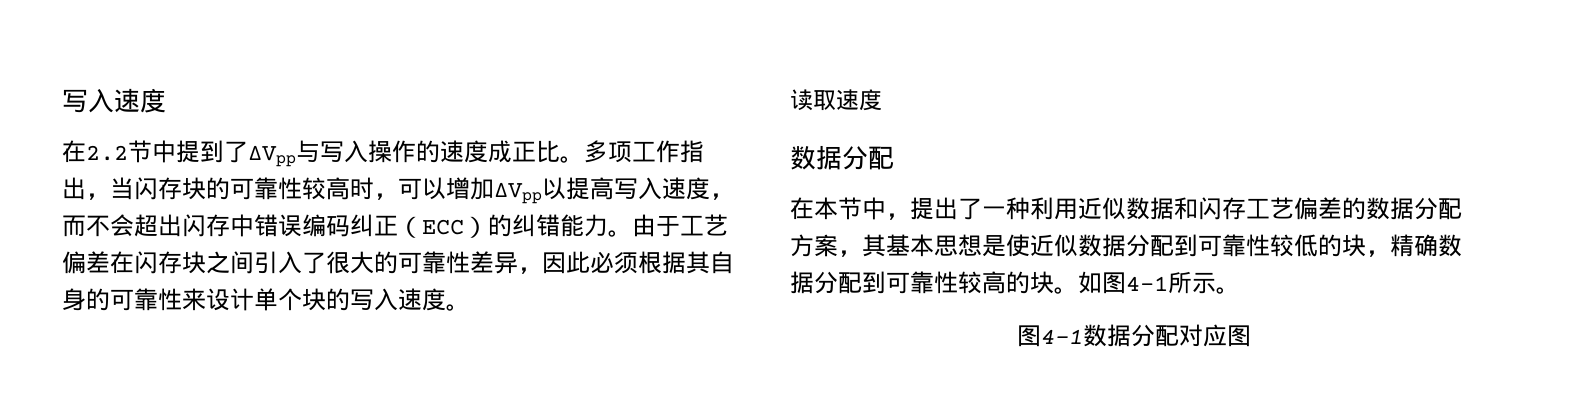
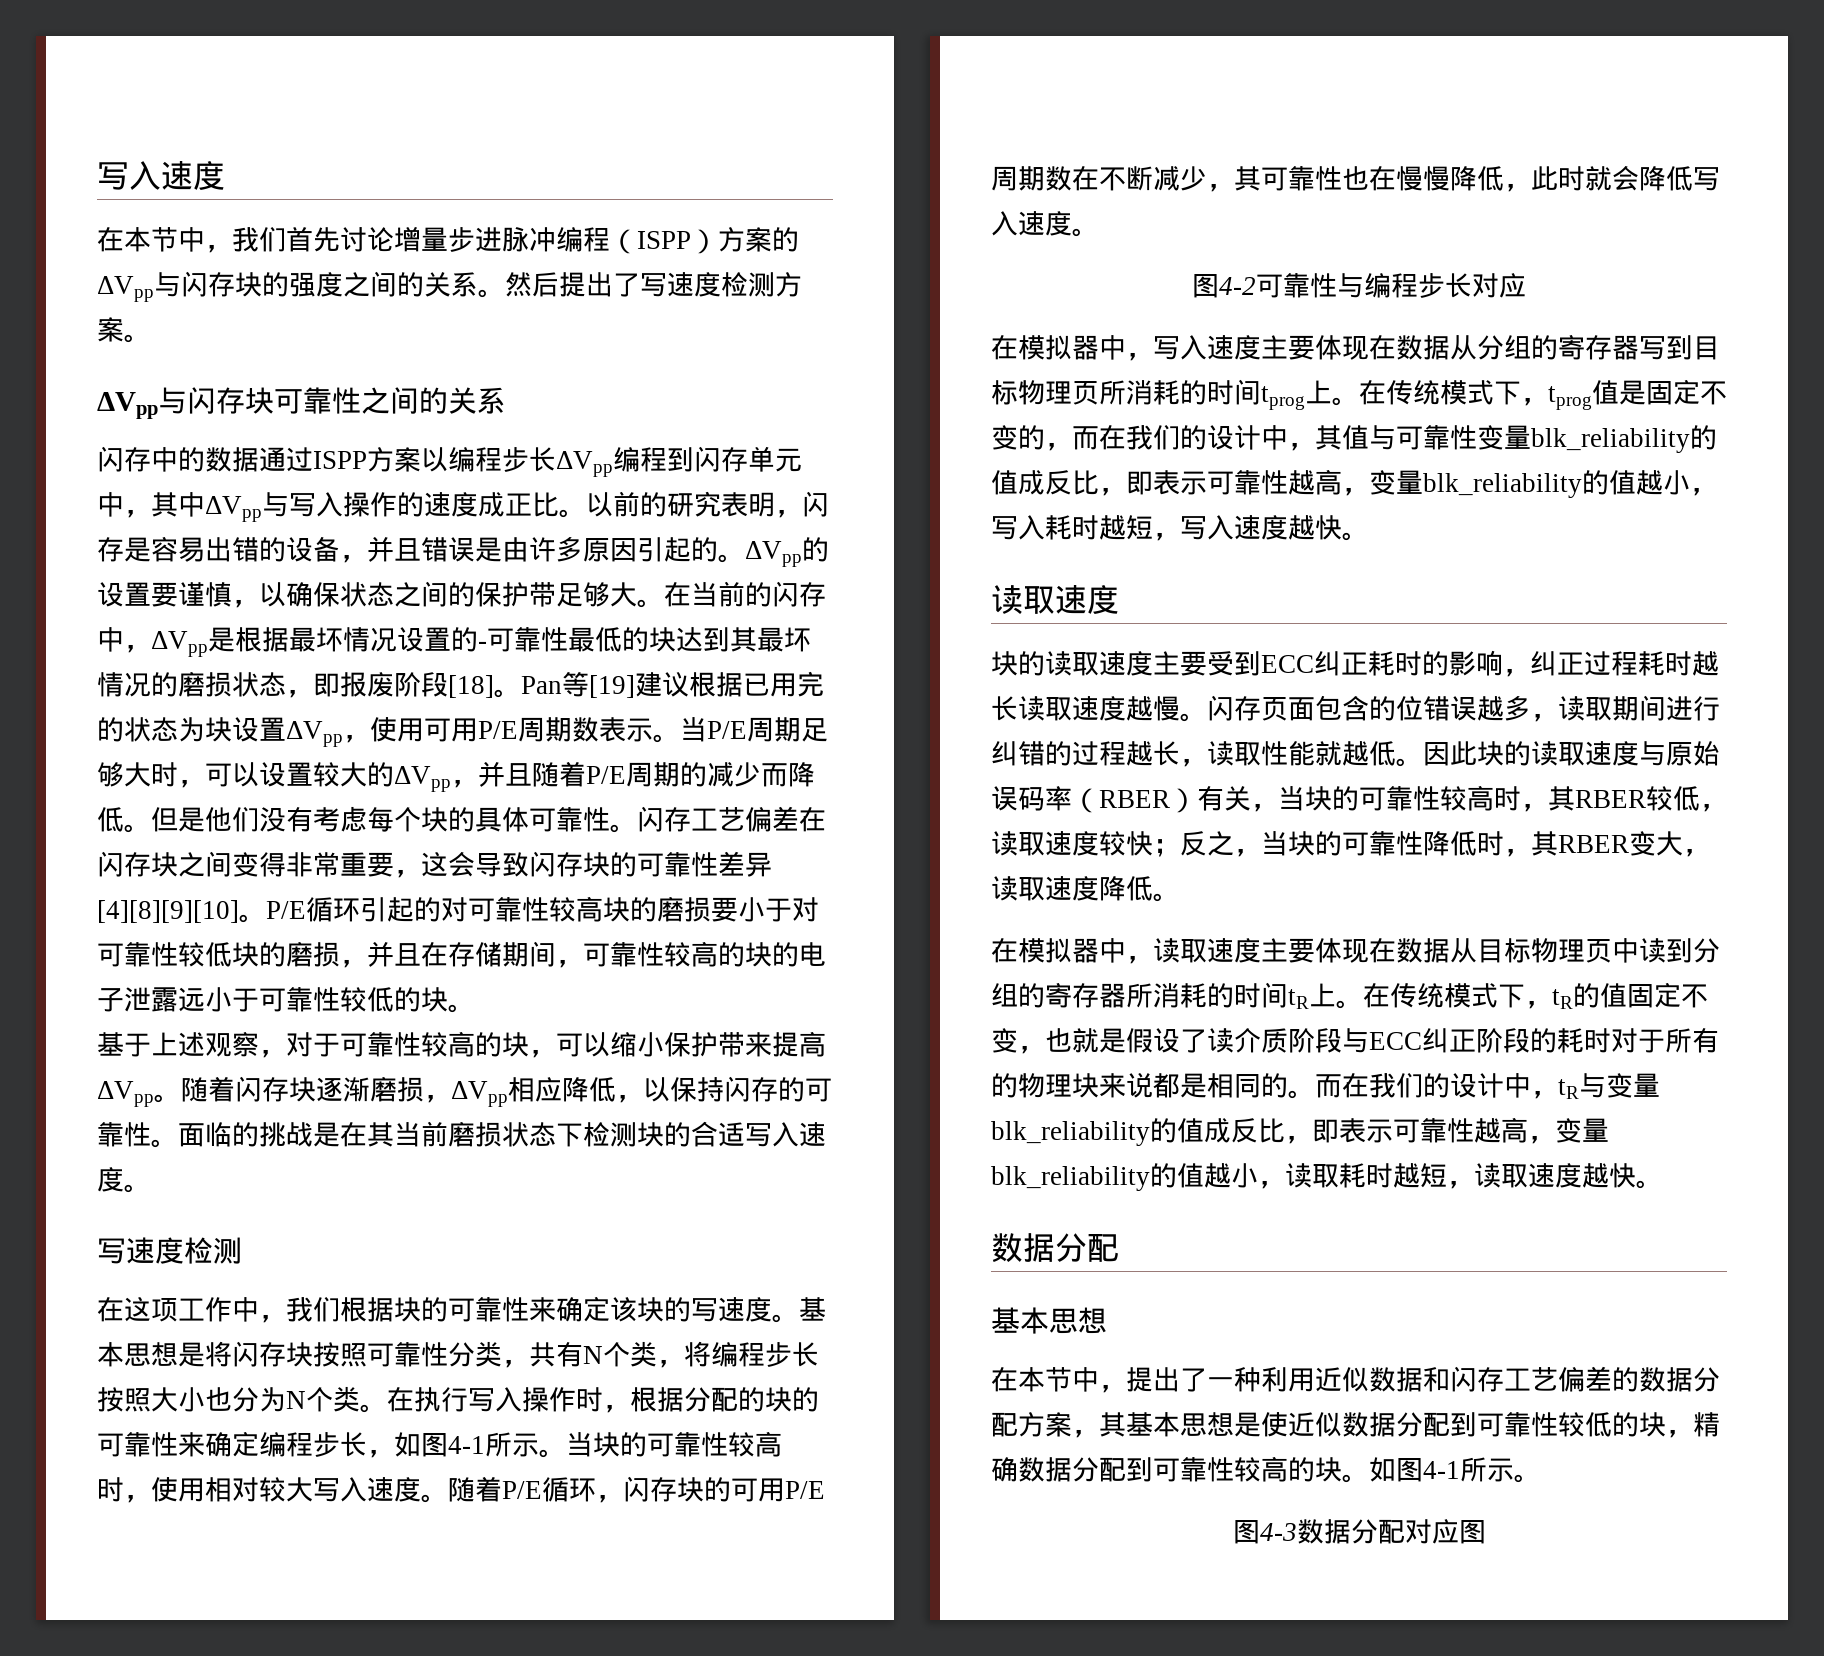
- 在2.2节中提到了ΔVpp与写入操作的速度成正比。
+ 在本节中，我们首先讨论增量步进脉冲编程（ISPP）方案的ΔVpp与闪存块的强度之间的关系。然后提出了写速度检测方案。
+ ΔVpp与闪存块可靠性之间的关系
+ 闪存中的数据通过ISPP方案以编程步长ΔVpp编程到闪存单元中，其中ΔVpp与写入操作的速度成正比。
- 多项工作指出，当闪存块的可靠性较高时，可以增加ΔVpp以提高写入速度，而不会超出闪存中错误编码纠正（ECC）的纠错能力。由于工艺偏差在闪存块之间引入了很大的可靠性差异，因此必须根据其自身的可靠性来设计单个块的写入速度。
+ 以前的研究表明，闪存是容易出错的设备，并且错误是由许多原因引起的。ΔVpp的设置要谨慎，以确保状态之间的保护带足够大。在当前的闪存中，ΔVpp是根据最坏情况设置的-可靠性最低的块达到其最坏情况的磨损状态，即报废阶段[18]。Pan等[19]建议根据已用完的状态为块设置ΔVpp，使用可用P/E周期数表示。当P/E周期足够大时，可以设置较大的ΔVpp，并且随着P/E周期的减少而降低。但是他们没有考虑每个块的具体可靠性。闪存工艺偏差在闪存块之间变得非常重要，这会导致闪存块的可靠性差异[4][8][9][10]。P/E循环引起的对可靠性较高块的磨损要小于对可靠性较低块的磨损，并且在存储期间，可靠性较高的块的电子泄露远小于可靠性较低的块。
+ 基于上述观察，对于可靠性较高的块，可以缩小保护带来提高ΔVpp。随着闪存块逐渐磨损，ΔVpp相应降低，以保持闪存的可靠性。面临的挑战是在其当前磨损状态下检测块的合适写入速度。
+ 写速度检测
+ 在这项工作中，我们根据块的可靠性来确定该块的写速度。基本思想是将闪存块按照可靠性分类，共有N个类，将编程步长按照大小也分为N个类。在执行写入操作时，根据分配的块的可靠性来确定编程步长，如图4-1所示。当块的可靠性较高时，使用相对较大写入速度。随着P/E循环，闪存块的可用P/E周期数在不断减少，其可靠性也在慢慢降低，此时就会降低写入速度。
+ 图4-2可靠性与编程步长对应
+ 在模拟器中，写入速度主要体现在数据从分组的寄存器写到目标物理页所消耗的时间tprog上。在传统模式下，tprog值是固定不变的，而在我们的设计中，其值与可靠性变量blk_reliability的值成反比，即表示可靠性越高，变量blk_reliability的值越小，写入耗时越短，写入速度越快。
  读取速度
+ 块的读取速度主要受到ECC纠正耗时的影响，纠正过程耗时越长读取速度越慢。闪存页面包含的位错误越多，读取期间进行纠错的过程越长，读取性能就越低。因此块的读取速度与原始误码率（RBER）有关，当块的可靠性较高时，其RBER较低，读取速度较快；反之，当块的可靠性降低时，其RBER变大，读取速度降低。
+ 在模拟器中，读取速度主要体现在数据从目标物理页中读到分组的寄存器所消耗的时间tR上。在传统模式下，tR的值固定不变，也就是假设了读介质阶段与ECC纠正阶段的耗时对于所有的物理块来说都是相同的。而在我们的设计中，tR与变量blk_reliability的值成反比，即表示可靠性越高，变量blk_reliability的值越小，读取耗时越短，读取速度越快。
  数据分配
+ 基本思想
- 图4-1数据分配对应图
+ 图4-3数据分配对应图

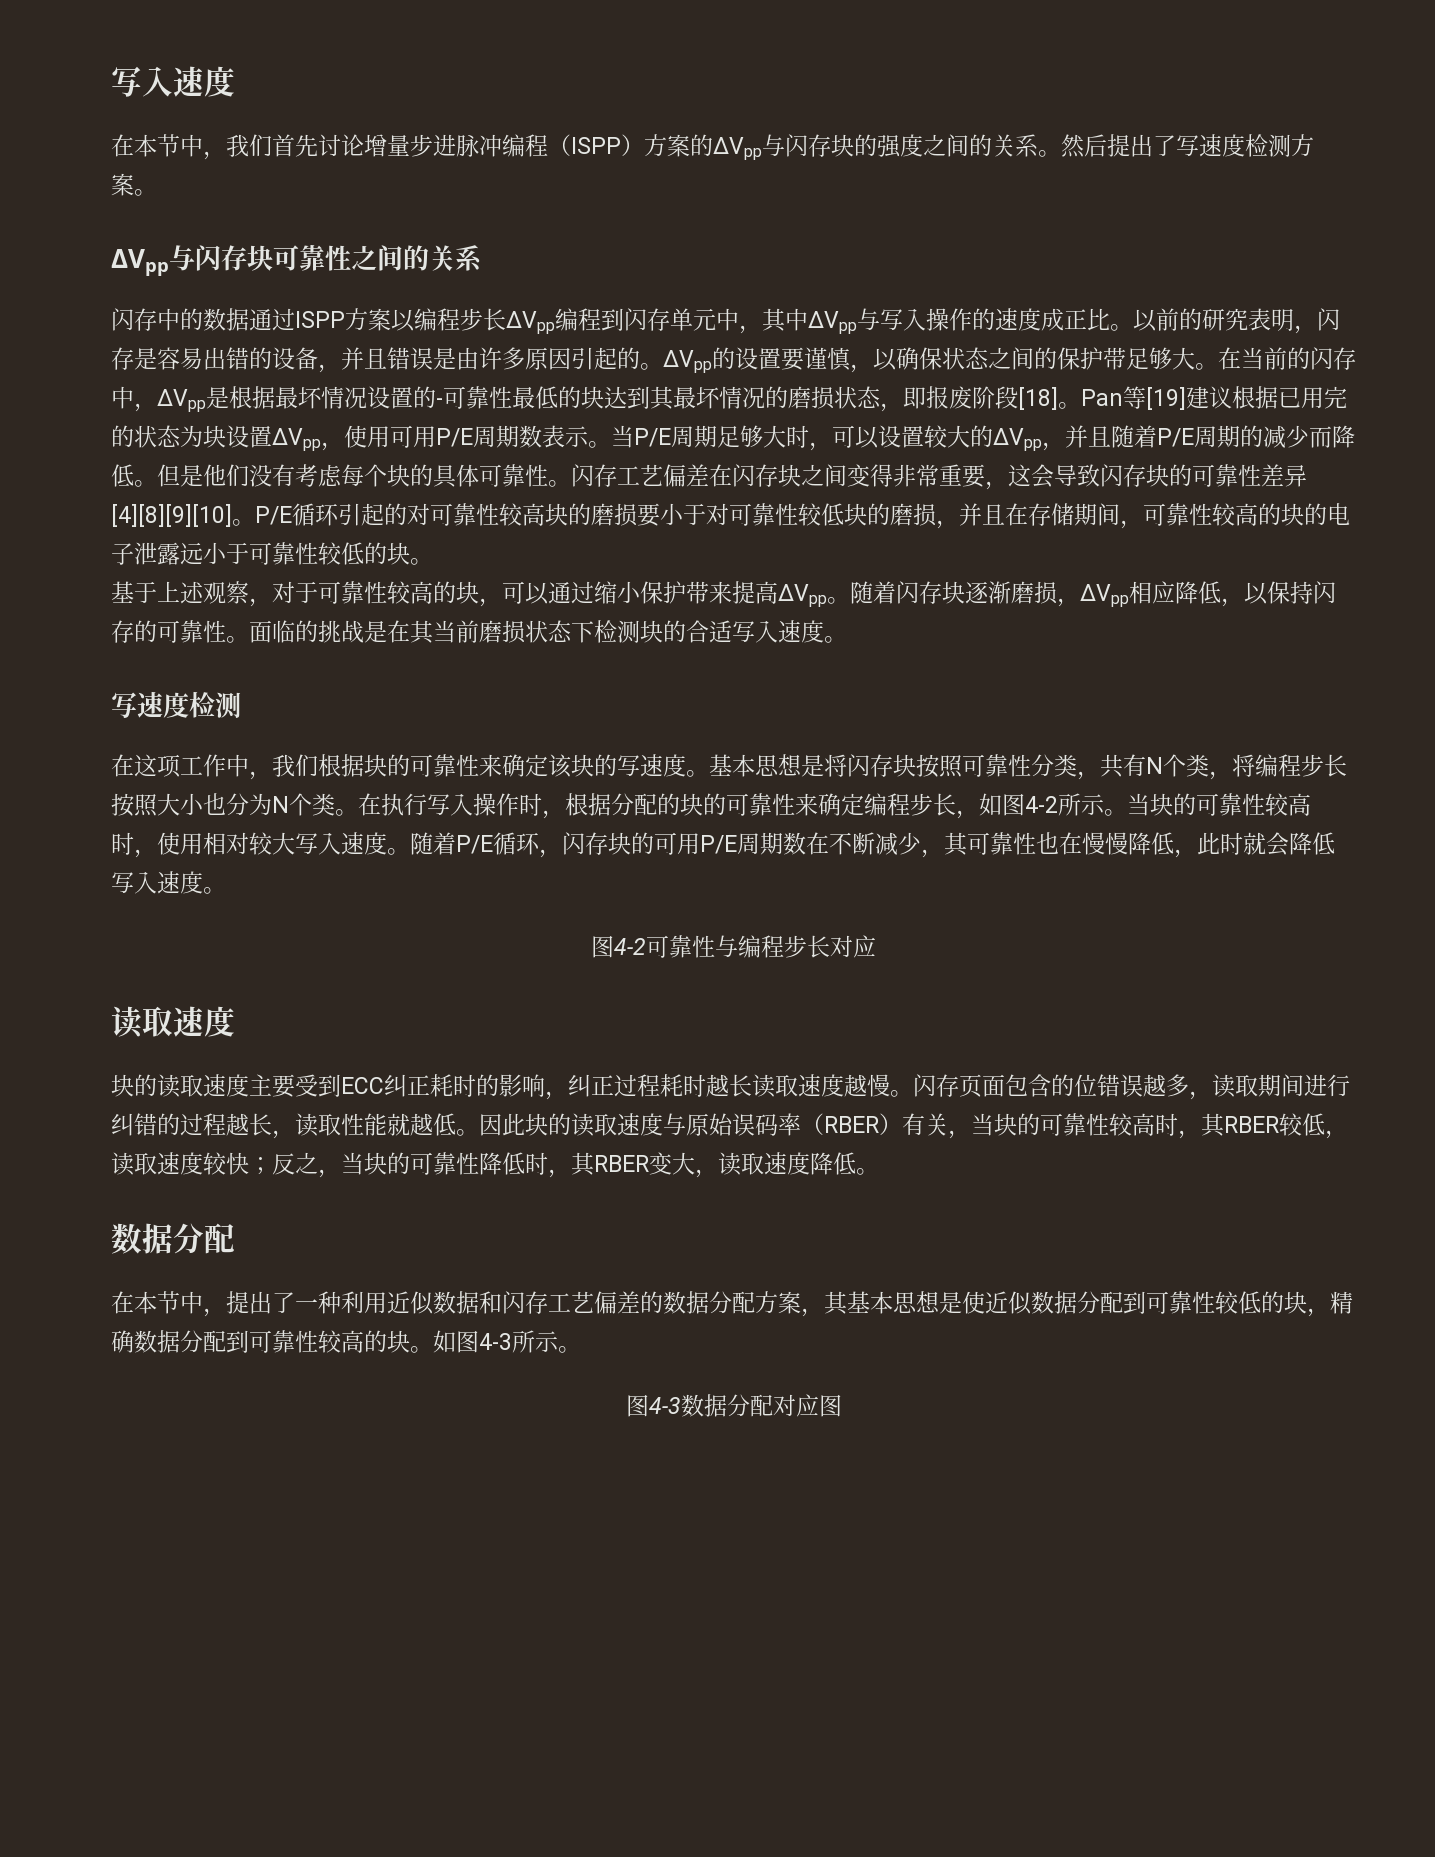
- 基于上述观察，对于可靠性较高的块，可以缩小保护带来提高ΔVpp。
+ 基于上述观察，对于可靠性较高的块，可以通过缩小保护带来提高ΔVpp。
- 在执行写入操作时，根据分配的块的可靠性来确定编程步长，如图4-1所示。
+ 在执行写入操作时，根据分配的块的可靠性来确定编程步长，如图4-2所示。
- 在模拟器中，写入速度主要体现在数据从分组的寄存器写到目标物理页所消耗的时间tprog上。在传统模式下，tprog值是固定不变的，而在我们的设计中，其值与可靠性变量blk_reliability的值成反比，即表示可靠性越高，变量blk_reliability的值越小，写入耗时越短，写入速度越快。
  因此块的读取速度与原始误码率（RBER）有关，当块的可靠性较高时，其RBER较低，读取速度较快；反之，当块的可靠性降低时，其RBER变大，读取速度降低。
- 在模拟器中，读取速度主要体现在数据从目标物理页中读到分组的寄存器所消耗的时间tR上。在传统模式下，tR的值固定不变，也就是假设了读介质阶段与ECC纠正阶段的耗时对于所有的物理块来说都是相同的。而在我们的设计中，tR与变量blk_reliability的值成反比，即表示可靠性越高，变量blk_reliability的值越小，读取耗时越短，读取速度越快。
  数据分配
- 基本思想
- 在本节中，提出了一种利用近似数据和闪存工艺偏差的数据分配方案，其基本思想是使近似数据分配到可靠性较低的块，精确数据分配到可靠性较高的块。如图4-1所示。
+ 在本节中，提出了一种利用近似数据和闪存工艺偏差的数据分配方案，其基本思想是使近似数据分配到可靠性较低的块，精确数据分配到可靠性较高的块。如图4-3所示。

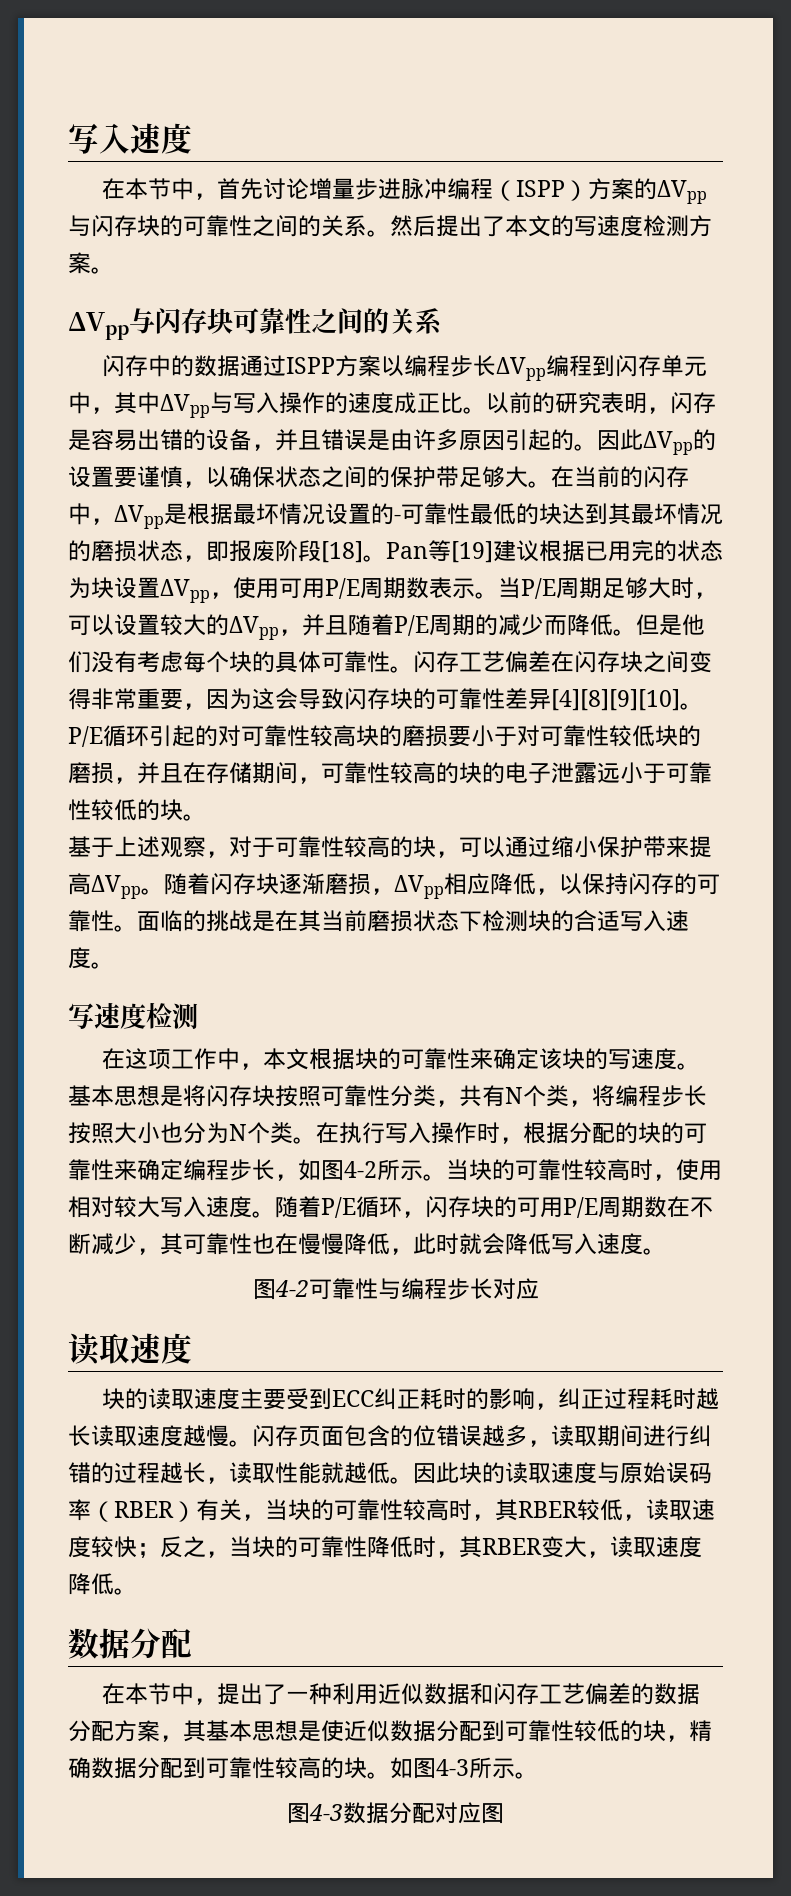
- 在本节中，我们首先讨论增量步进脉冲编程（ISPP）方案的ΔVpp与闪存块的强度之间的关系。
+ 在本节中，首先讨论增量步进脉冲编程（ISPP）方案的ΔVpp与闪存块的可靠性之间的关系。
- 然后提出了写速度检测方案。
+ 然后提出了本文的写速度检测方案。
- ΔVpp的设置要谨慎，以确保状态之间的保护带足够大。
+ 因此ΔVpp的设置要谨慎，以确保状态之间的保护带足够大。
- 闪存工艺偏差在闪存块之间变得非常重要，这会导致闪存块的可靠性差异[4][8][9][10]。
+ 闪存工艺偏差在闪存块之间变得非常重要，因为这会导致闪存块的可靠性差异[4][8][9][10]。
- 在这项工作中，我们根据块的可靠性来确定该块的写速度。
+ 在这项工作中，本文根据块的可靠性来确定该块的写速度。

